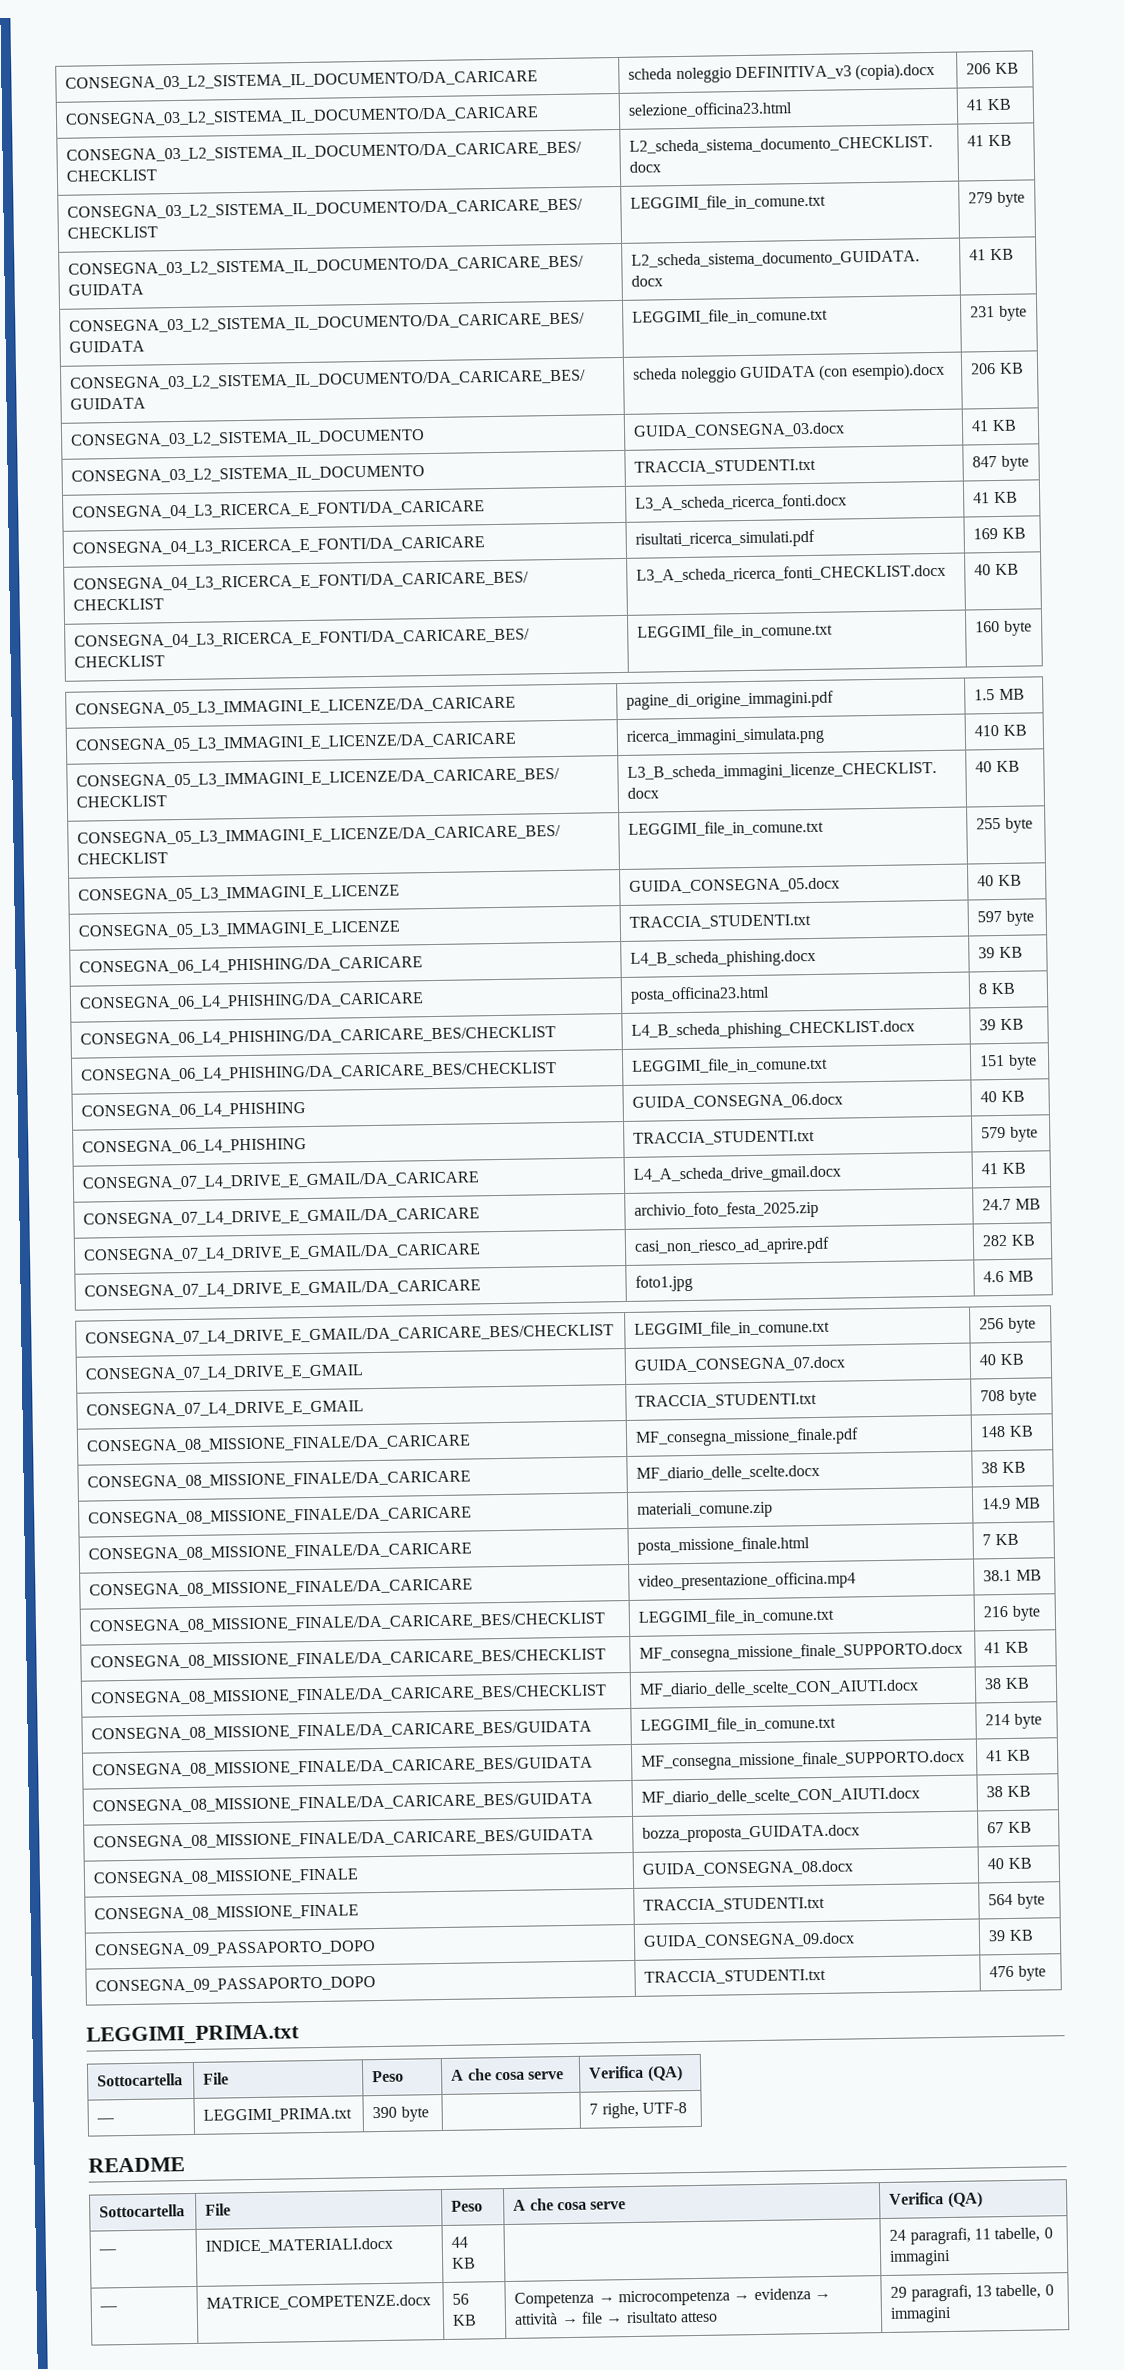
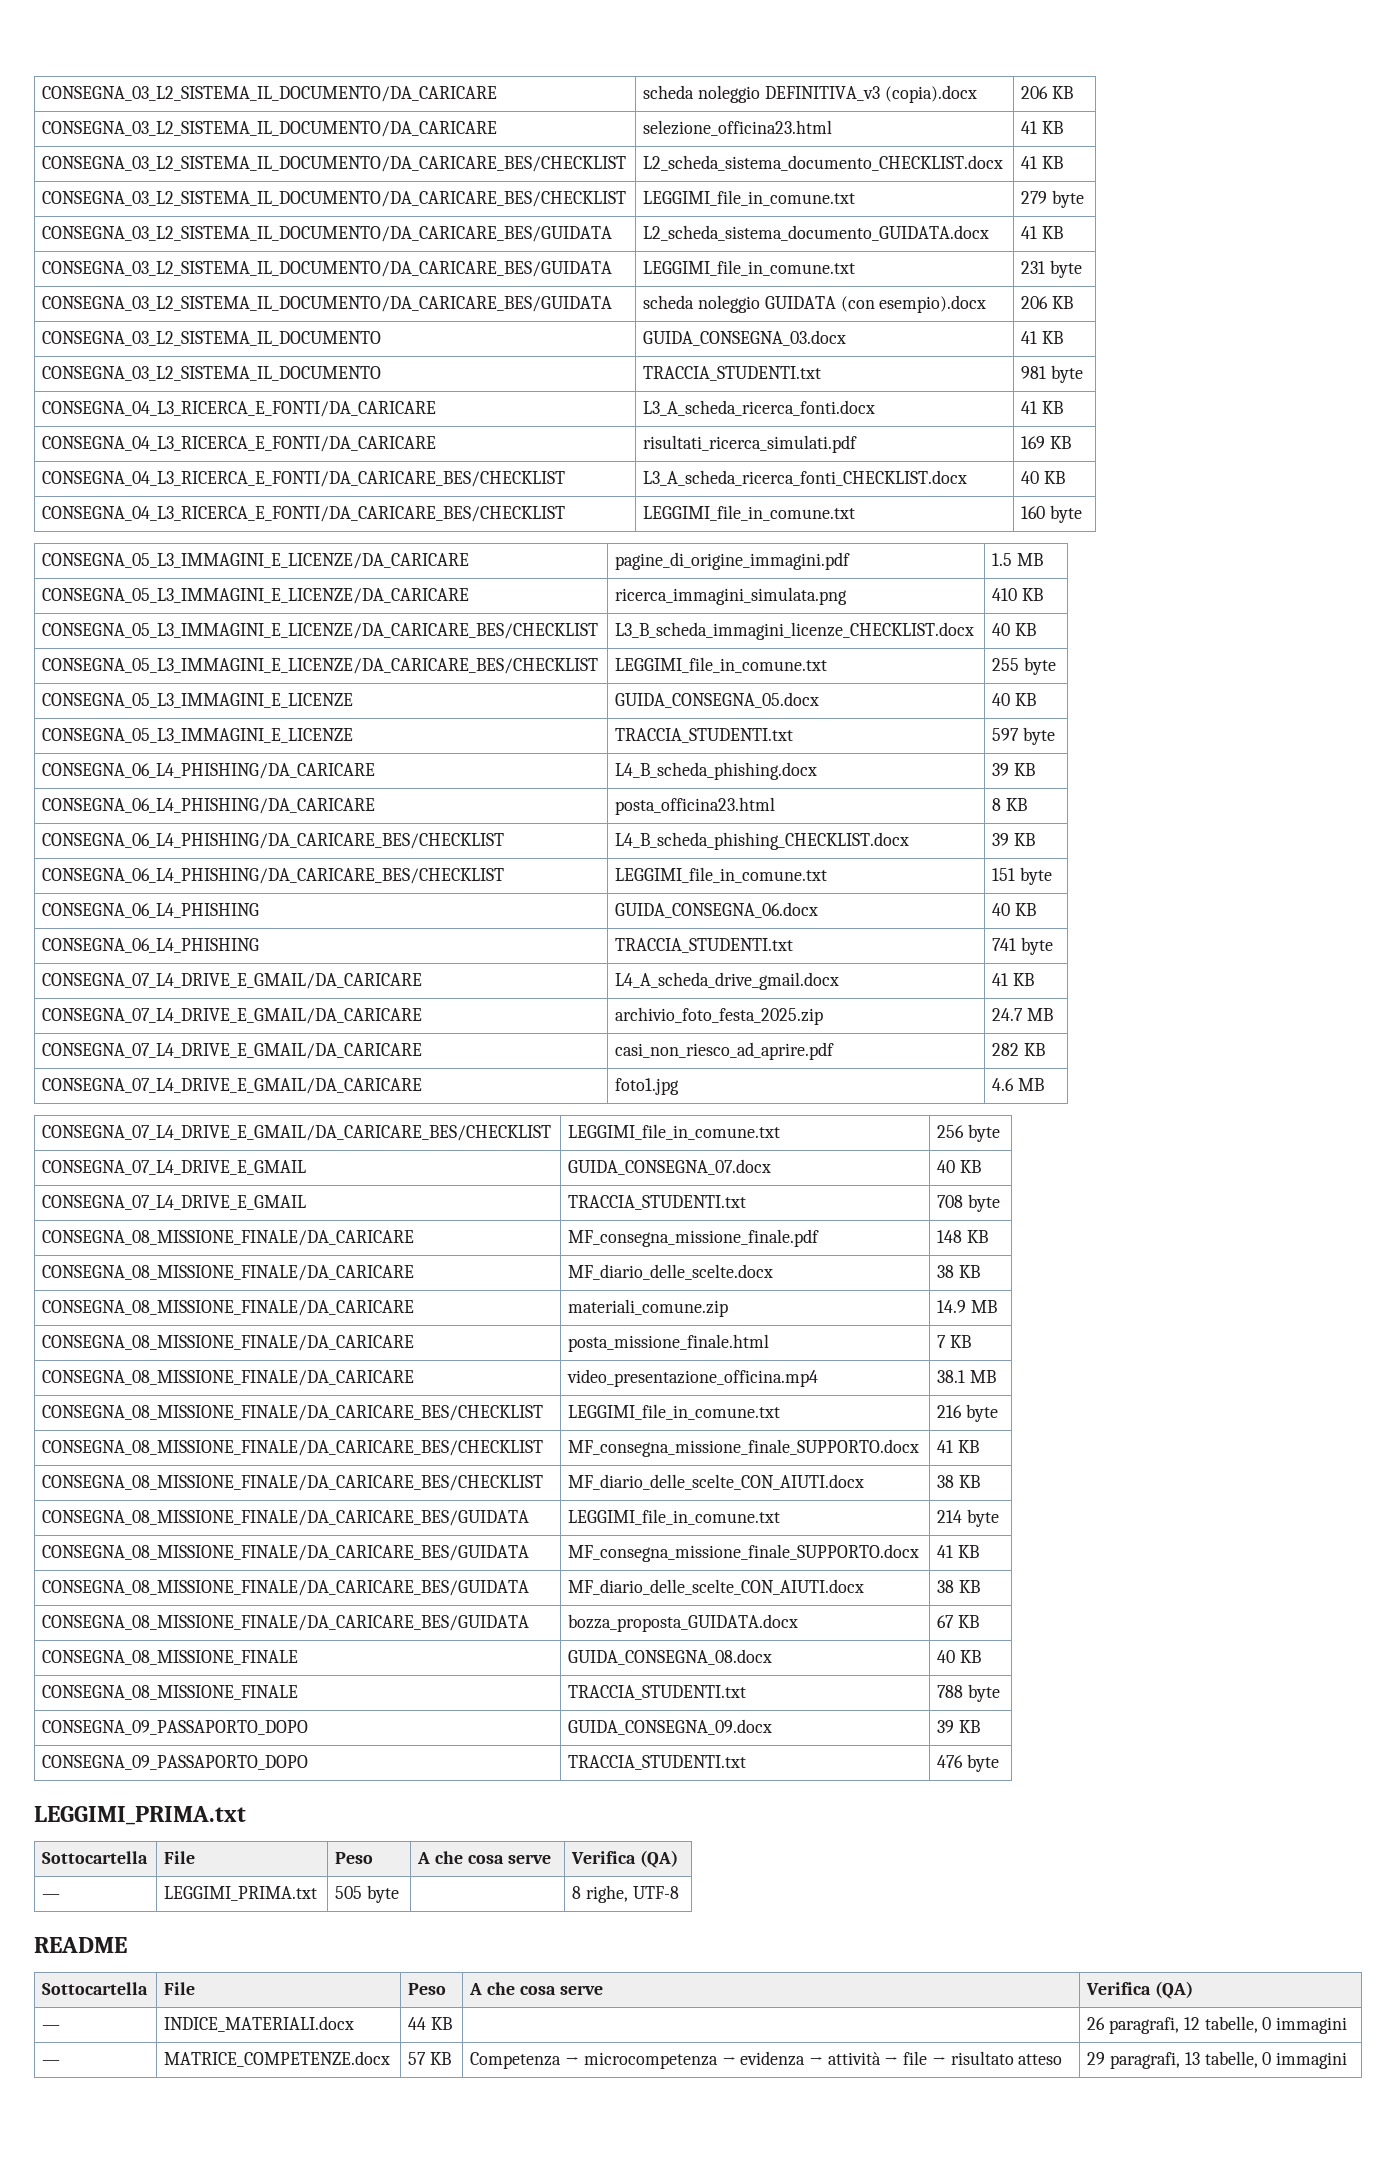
- CONSEGNA_03_L2_SISTEMA_IL_DOCUMENTO | TRACCIA_STUDENTI.txt | 847 byte
+ CONSEGNA_03_L2_SISTEMA_IL_DOCUMENTO | TRACCIA_STUDENTI.txt | 981 byte
- CONSEGNA_06_L4_PHISHING | TRACCIA_STUDENTI.txt | 579 byte
+ CONSEGNA_06_L4_PHISHING | TRACCIA_STUDENTI.txt | 741 byte
- CONSEGNA_08_MISSIONE_FINALE | TRACCIA_STUDENTI.txt | 564 byte
+ CONSEGNA_08_MISSIONE_FINALE | TRACCIA_STUDENTI.txt | 788 byte
- — | LEGGIMI_PRIMA.txt | 390 byte | | 7 righe, UTF-8
+ — | LEGGIMI_PRIMA.txt | 505 byte | | 8 righe, UTF-8
- — | INDICE_MATERIALI.docx | 44 KB | | 24 paragrafi, 11 tabelle, 0 immagini
+ — | INDICE_MATERIALI.docx | 44 KB | | 26 paragrafi, 12 tabelle, 0 immagini
- — | MATRICE_COMPETENZE.docx | 56 KB | Competenza → microcompetenza → evidenza → attività → file → risultato atteso | 29 paragrafi, 13 tabelle, 0 immagini
+ — | MATRICE_COMPETENZE.docx | 57 KB | Competenza → microcompetenza → evidenza → attività → file → risultato atteso | 29 paragrafi, 13 tabelle, 0 immagini

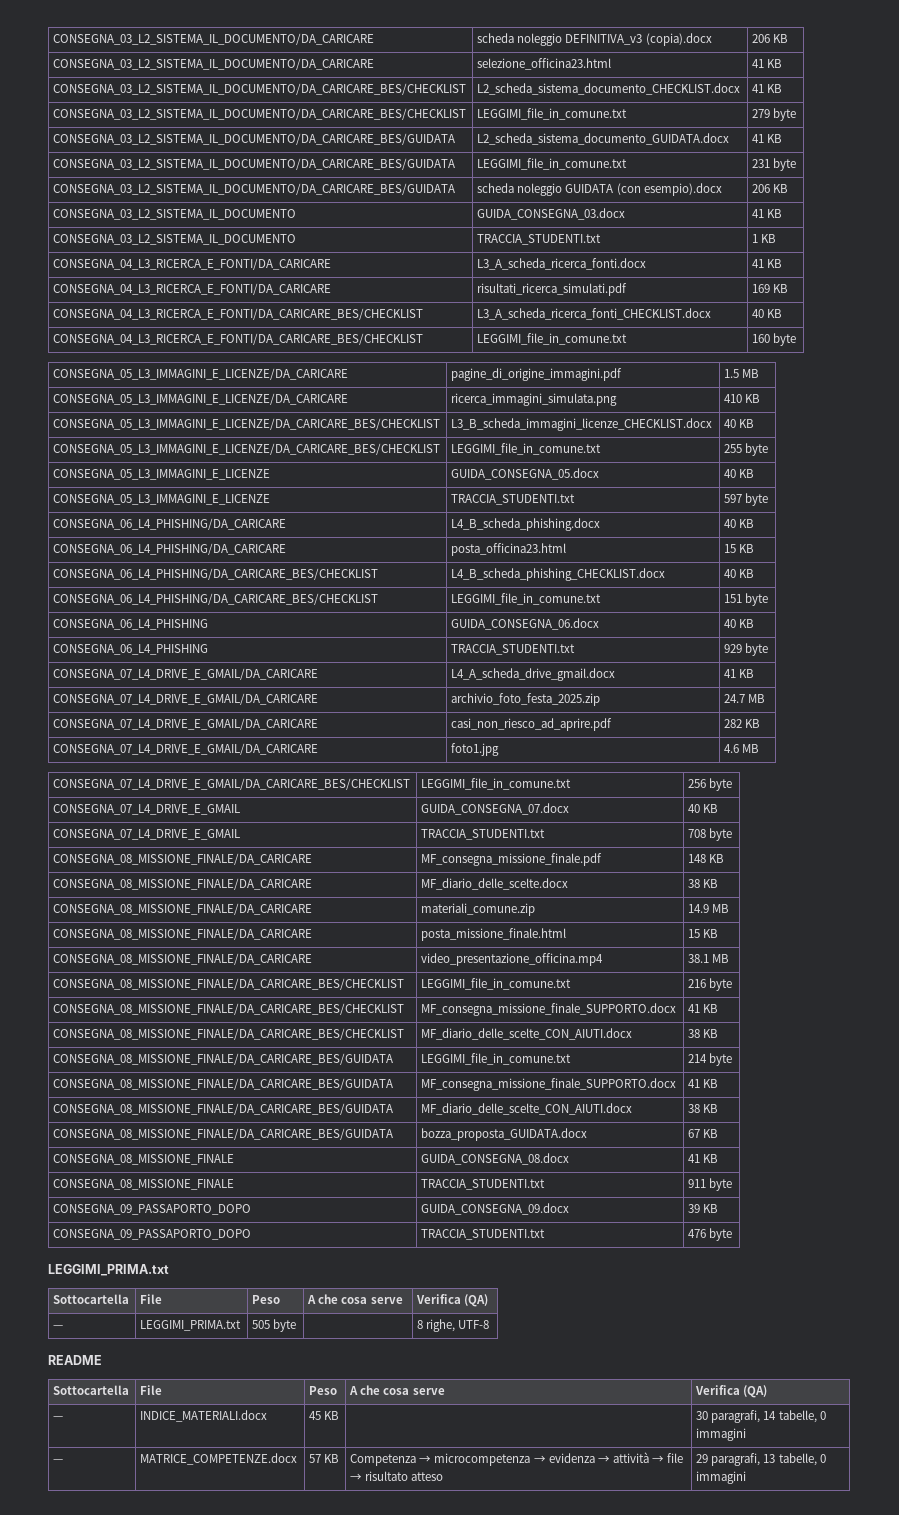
- CONSEGNA_03_L2_SISTEMA_IL_DOCUMENTO | TRACCIA_STUDENTI.txt | 981 byte
+ CONSEGNA_03_L2_SISTEMA_IL_DOCUMENTO | TRACCIA_STUDENTI.txt | 1 KB
- CONSEGNA_06_L4_PHISHING/DA_CARICARE | L4_B_scheda_phishing.docx | 39 KB
+ CONSEGNA_06_L4_PHISHING/DA_CARICARE | L4_B_scheda_phishing.docx | 40 KB
- CONSEGNA_06_L4_PHISHING/DA_CARICARE | posta_officina23.html | 8 KB
+ CONSEGNA_06_L4_PHISHING/DA_CARICARE | posta_officina23.html | 15 KB
- CONSEGNA_06_L4_PHISHING/DA_CARICARE_BES/CHECKLIST | L4_B_scheda_phishing_CHECKLIST.docx | 39 KB
+ CONSEGNA_06_L4_PHISHING/DA_CARICARE_BES/CHECKLIST | L4_B_scheda_phishing_CHECKLIST.docx | 40 KB
- CONSEGNA_06_L4_PHISHING | TRACCIA_STUDENTI.txt | 741 byte
+ CONSEGNA_06_L4_PHISHING | TRACCIA_STUDENTI.txt | 929 byte
- CONSEGNA_08_MISSIONE_FINALE/DA_CARICARE | posta_missione_finale.html | 7 KB
+ CONSEGNA_08_MISSIONE_FINALE/DA_CARICARE | posta_missione_finale.html | 15 KB
- CONSEGNA_08_MISSIONE_FINALE | GUIDA_CONSEGNA_08.docx | 40 KB
+ CONSEGNA_08_MISSIONE_FINALE | GUIDA_CONSEGNA_08.docx | 41 KB
- CONSEGNA_08_MISSIONE_FINALE | TRACCIA_STUDENTI.txt | 788 byte
+ CONSEGNA_08_MISSIONE_FINALE | TRACCIA_STUDENTI.txt | 911 byte
- — | INDICE_MATERIALI.docx | 44 KB | | 26 paragrafi, 12 tabelle, 0 immagini
+ — | INDICE_MATERIALI.docx | 45 KB | | 30 paragrafi, 14 tabelle, 0 immagini

